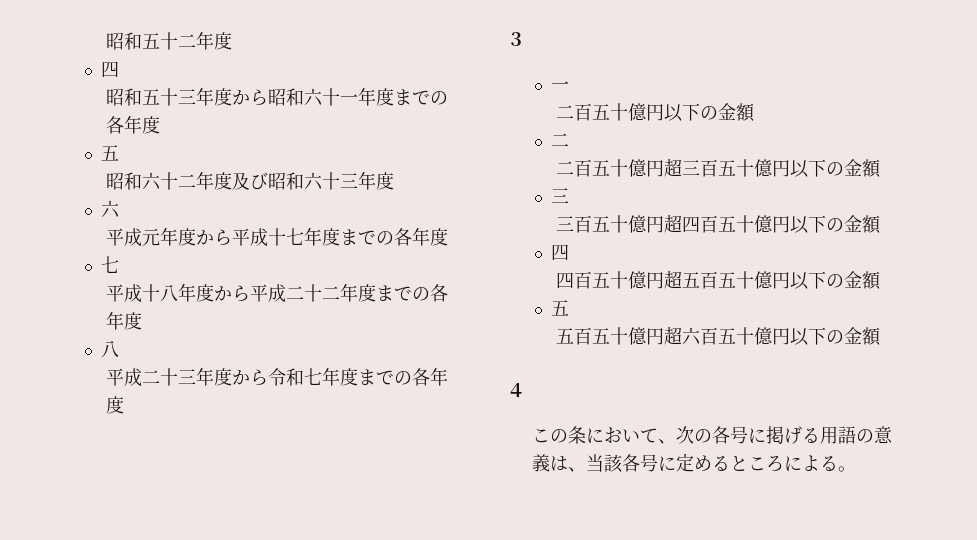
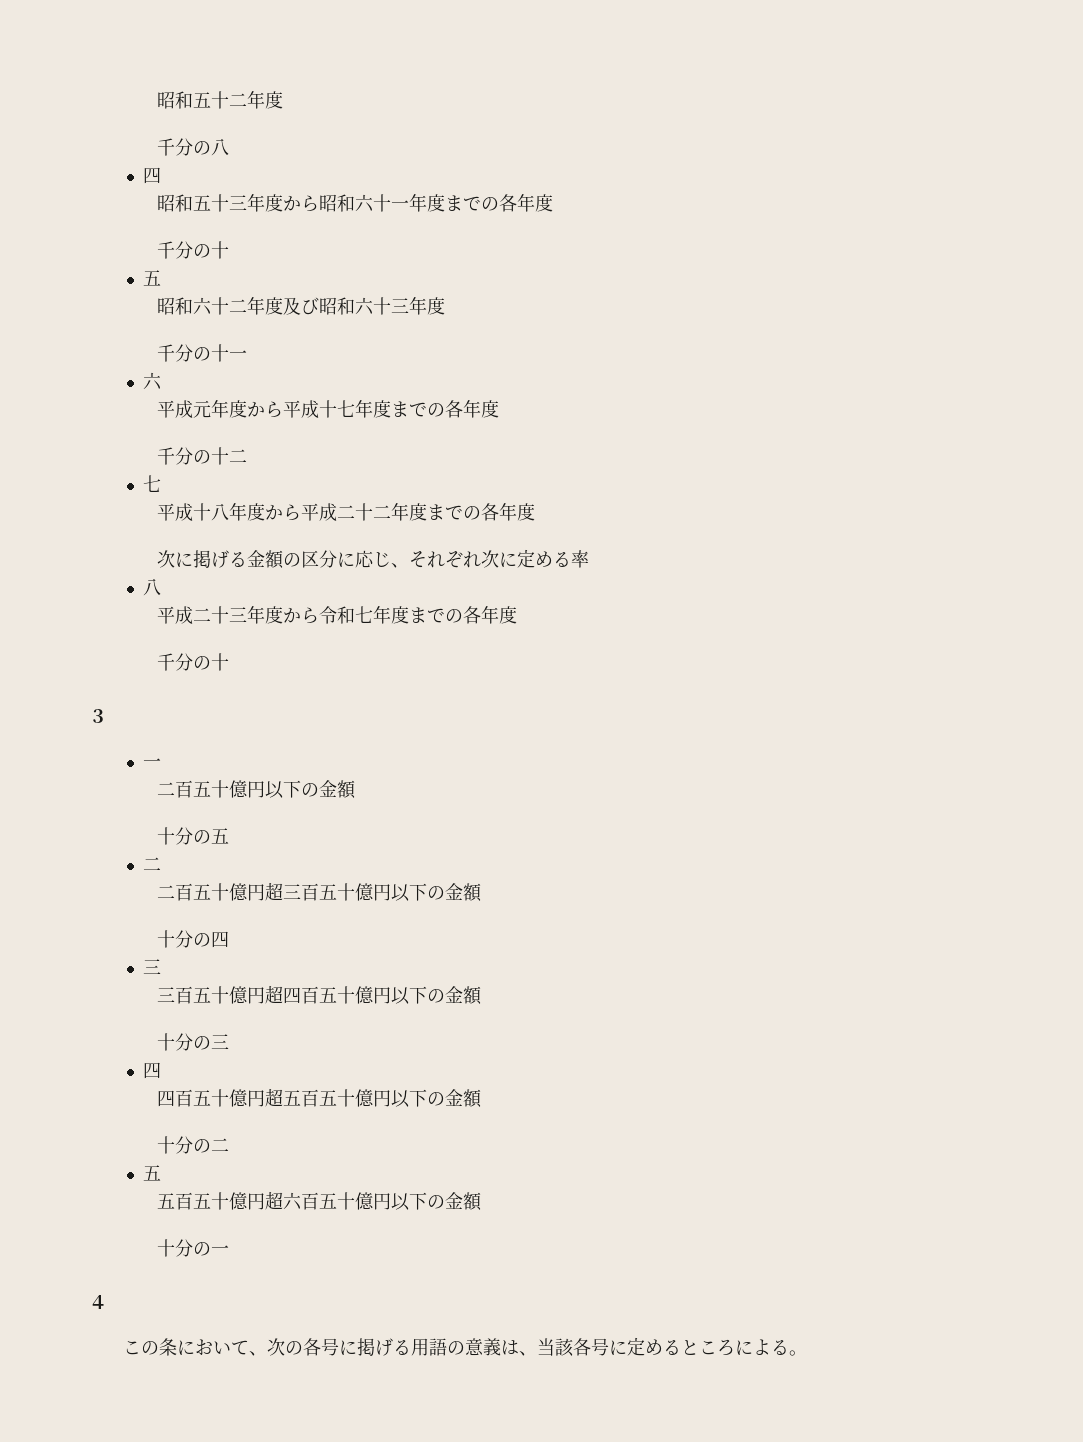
+ 千分の八
  昭和五十三年度から昭和六十一年度までの各年度
+ 千分の十
+ 千分の十一
+ 千分の十二
+ 次に掲げる金額の区分に応じ、それぞれ次に定める率
  平成二十三年度から令和七年度までの各年度
+ 千分の十
+ 十分の五
+ 十分の四
+ 十分の三
+ 十分の二
+ 十分の一

